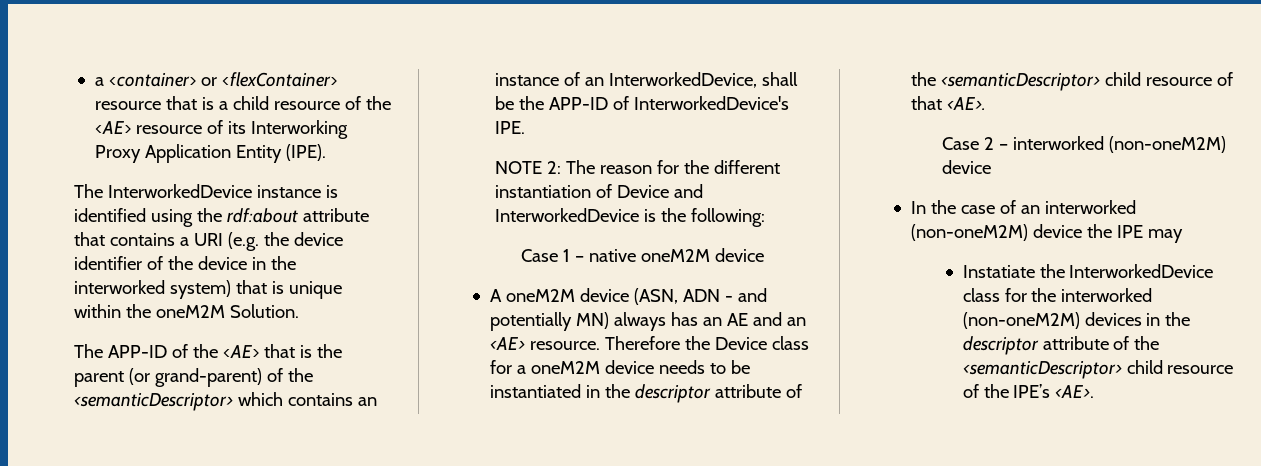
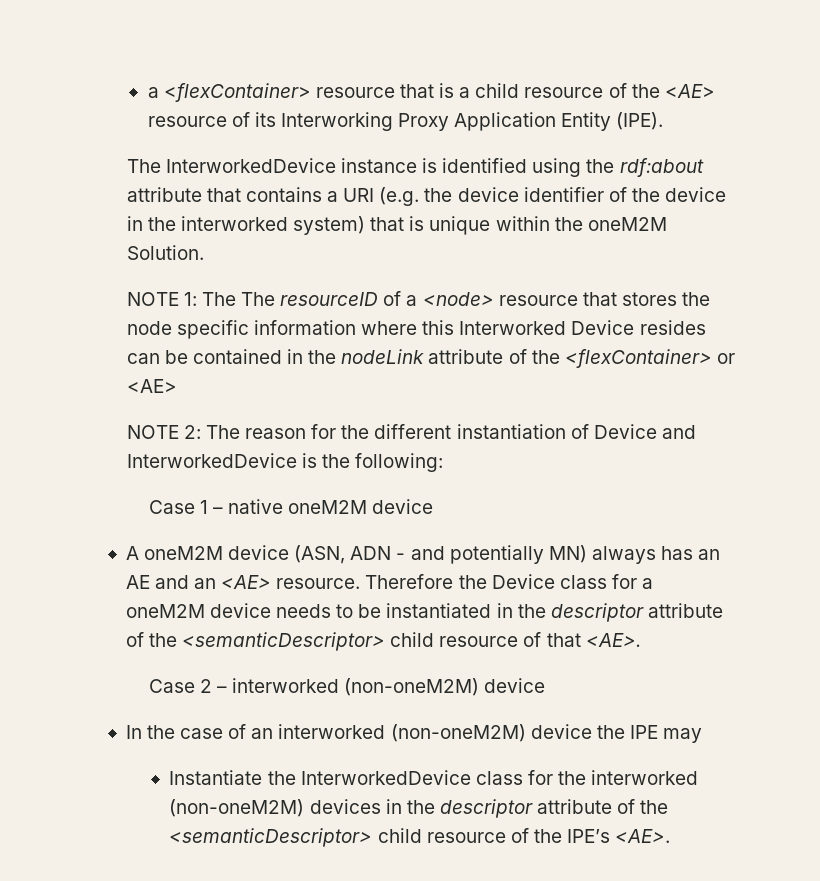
- a <container> or <flexContainer> resource that is a child resource of the <AE> resource of its Interworking Proxy Application Entity (IPE).
+ a <flexContainer> resource that is a child resource of the <AE> resource of its Interworking Proxy Application Entity (IPE).
- The APP-ID of the <AE> that is the parent (or grand-parent) of the <semanticDescriptor> which contains an instance of an InterworkedDevice, shall be the APP-ID of InterworkedDevice's IPE.
+ NOTE 1: The The resourceID of a <node> resource that stores the node specific information where this Interworked Device resides can be contained in the nodeLink attribute of the <flexContainer> or <AE>
- Instatiate the InterworkedDevice class for the interworked (non-oneM2M) devices in the descriptor attribute of the <semanticDescriptor> child resource of the IPE’s <AE>.
+ Instantiate the InterworkedDevice class for the interworked (non-oneM2M) devices in the descriptor attribute of the <semanticDescriptor> child resource of the IPE’s <AE>.

